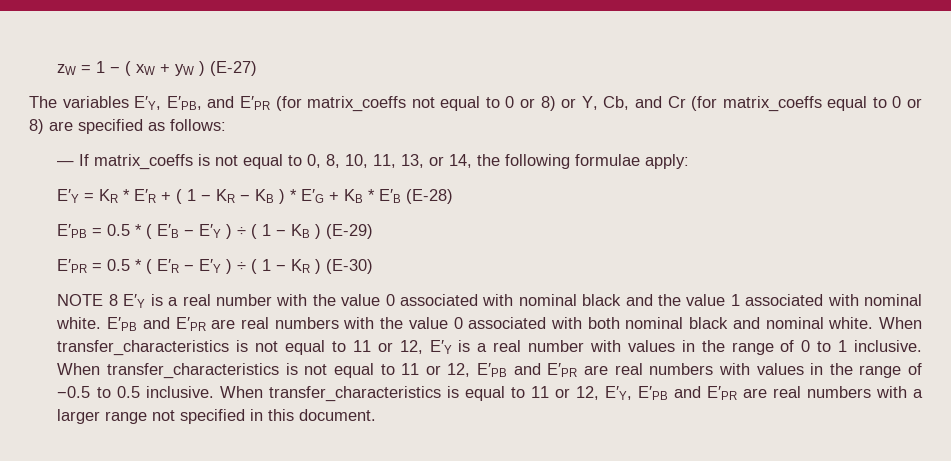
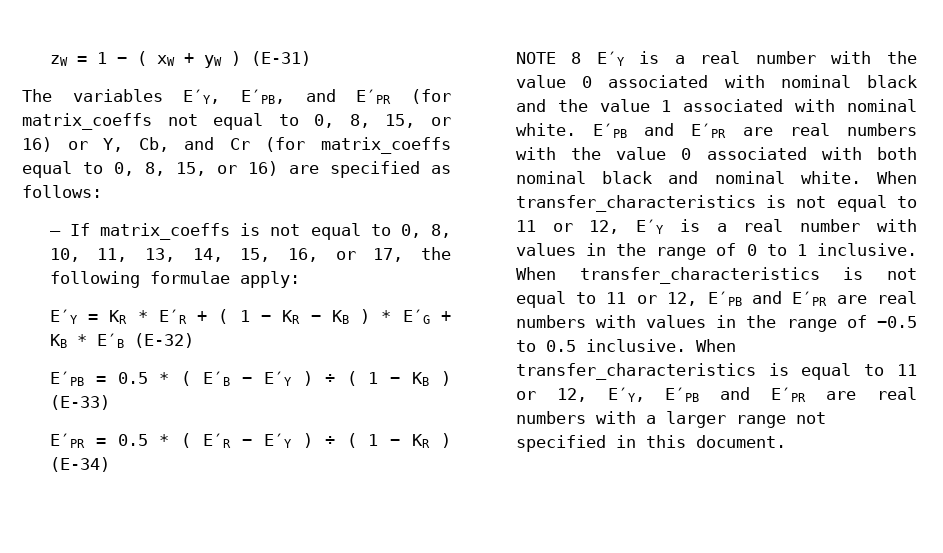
- zW = 1 − ( xW + yW ) (E-27)
+ zW = 1 − ( xW + yW ) (E-31)
- The variables E′Y, E′PB, and E′PR (for matrix_coeffs not equal to 0 or 8) or Y, Cb, and Cr (for matrix_coeffs equal to 0 or 8) are specified as follows:
+ The variables E′Y, E′PB, and E′PR (for matrix_coeffs not equal to 0, 8, 15, or 16) or Y, Cb, and Cr (for matrix_coeffs equal to 0, 8, 15, or 16) are specified as follows:
- — If matrix_coeffs is not equal to 0, 8, 10, 11, 13, or 14, the following formulae apply:
+ — If matrix_coeffs is not equal to 0, 8, 10, 11, 13, 14, 15, 16, or 17, the following formulae apply:
- E′Y = KR * E′R + ( 1 − KR − KB ) * E′G + KB * E′B (E-28)
+ E′Y = KR * E′R + ( 1 − KR − KB ) * E′G + KB * E′B (E-32)
- E′PB = 0.5 * ( E′B − E′Y ) ÷ ( 1 − KB ) (E-29)
+ E′PB = 0.5 * ( E′B − E′Y ) ÷ ( 1 − KB ) (E-33)
- E′PR = 0.5 * ( E′R − E′Y ) ÷ ( 1 − KR ) (E-30)
+ E′PR = 0.5 * ( E′R − E′Y ) ÷ ( 1 − KR ) (E-34)

